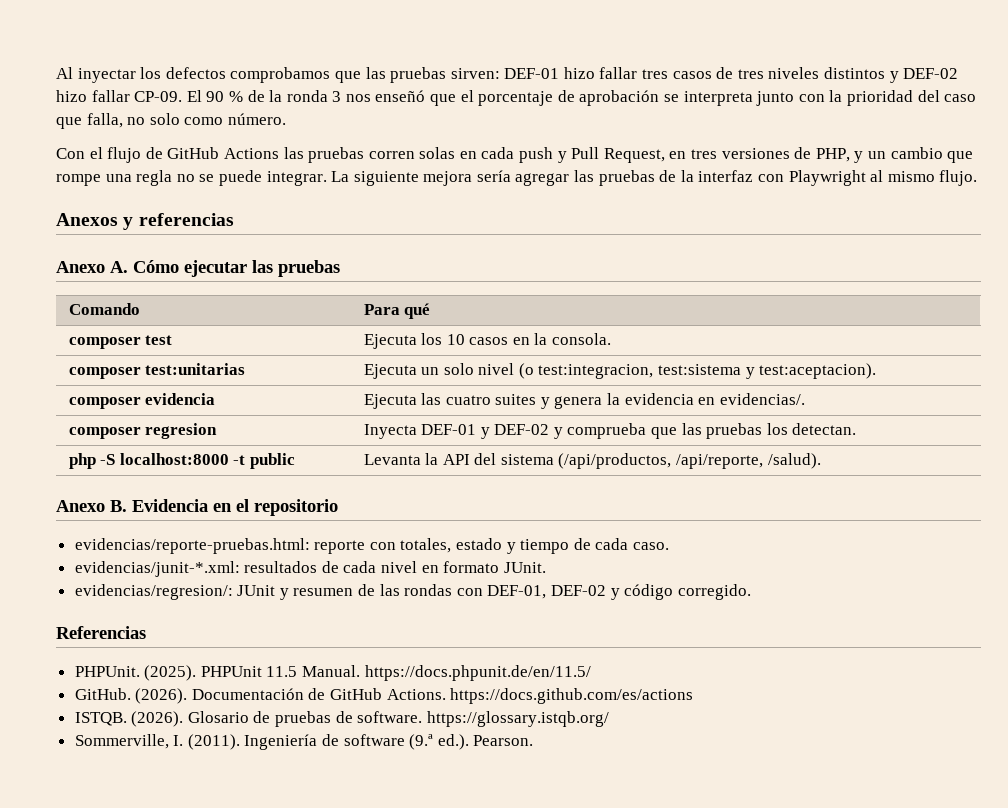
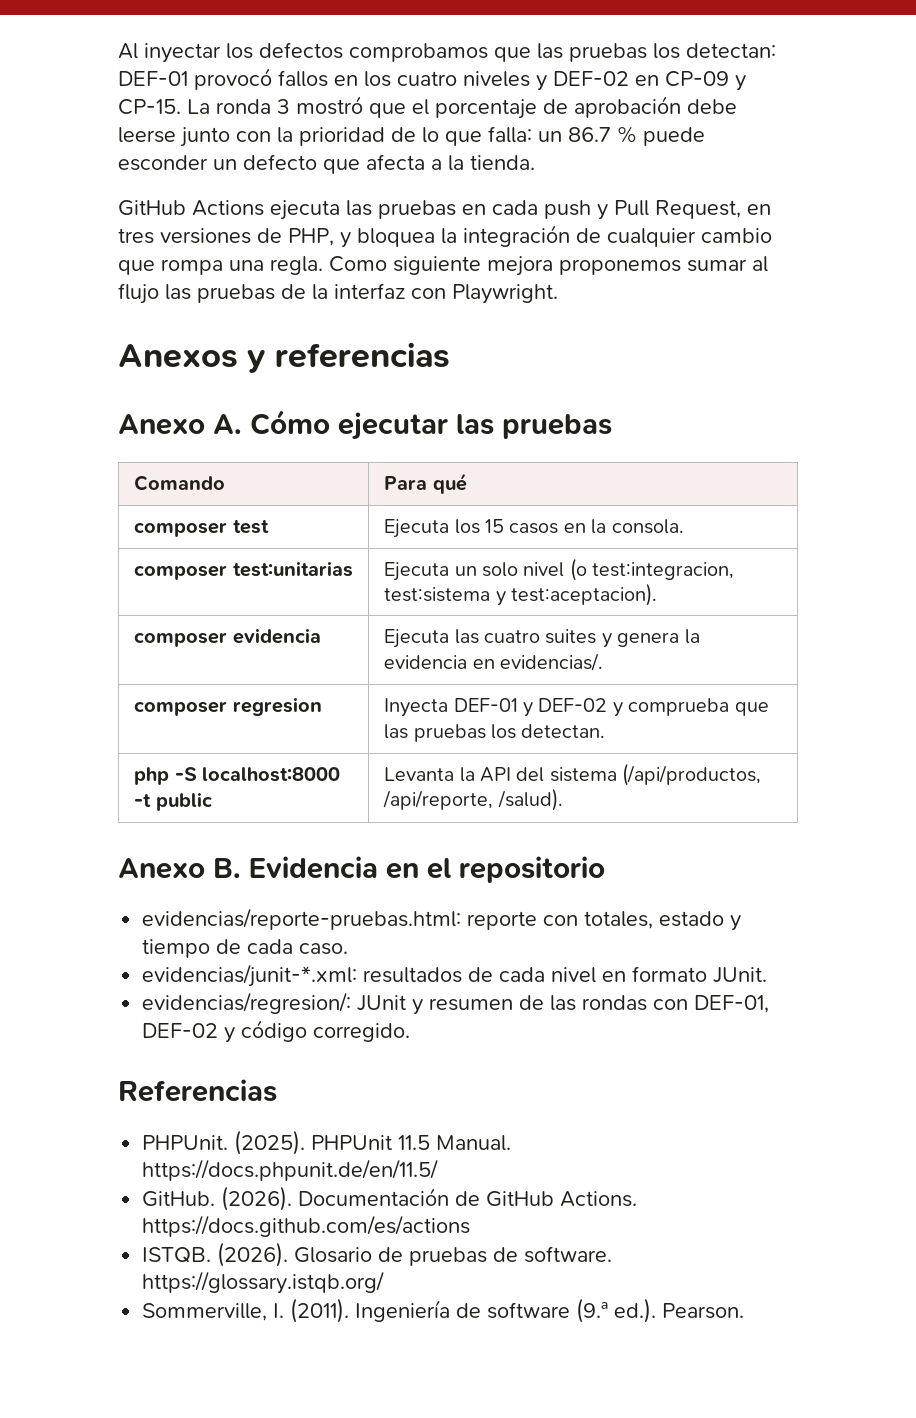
- Al inyectar los defectos comprobamos que las pruebas sirven: DEF-01 hizo fallar tres casos de tres niveles distintos y DEF-02 hizo fallar CP-09. El 90 % de la ronda 3 nos enseñó que el porcentaje de aprobación se interpreta junto con la prioridad del caso que falla, no solo como número.
- Con el flujo de GitHub Actions las pruebas corren solas en cada push y Pull Request, en tres versiones de PHP, y un cambio que rompe una regla no se puede integrar. La siguiente mejora sería agregar las pruebas de la interfaz con Playwright al mismo flujo.
+ Al inyectar los defectos comprobamos que las pruebas los detectan: DEF-01 provocó fallos en los cuatro niveles y DEF-02 en CP-09 y CP-15. La ronda 3 mostró que el porcentaje de aprobación debe leerse junto con la prioridad de lo que falla: un 86.7 % puede esconder un defecto que afecta a la tienda.
+ GitHub Actions ejecuta las pruebas en cada push y Pull Request, en tres versiones de PHP, y bloquea la integración de cualquier cambio que rompa una regla. Como siguiente mejora proponemos sumar al flujo las pruebas de la interfaz con Playwright.
- composer test | Ejecuta los 10 casos en la consola.
+ composer test | Ejecuta los 15 casos en la consola.

